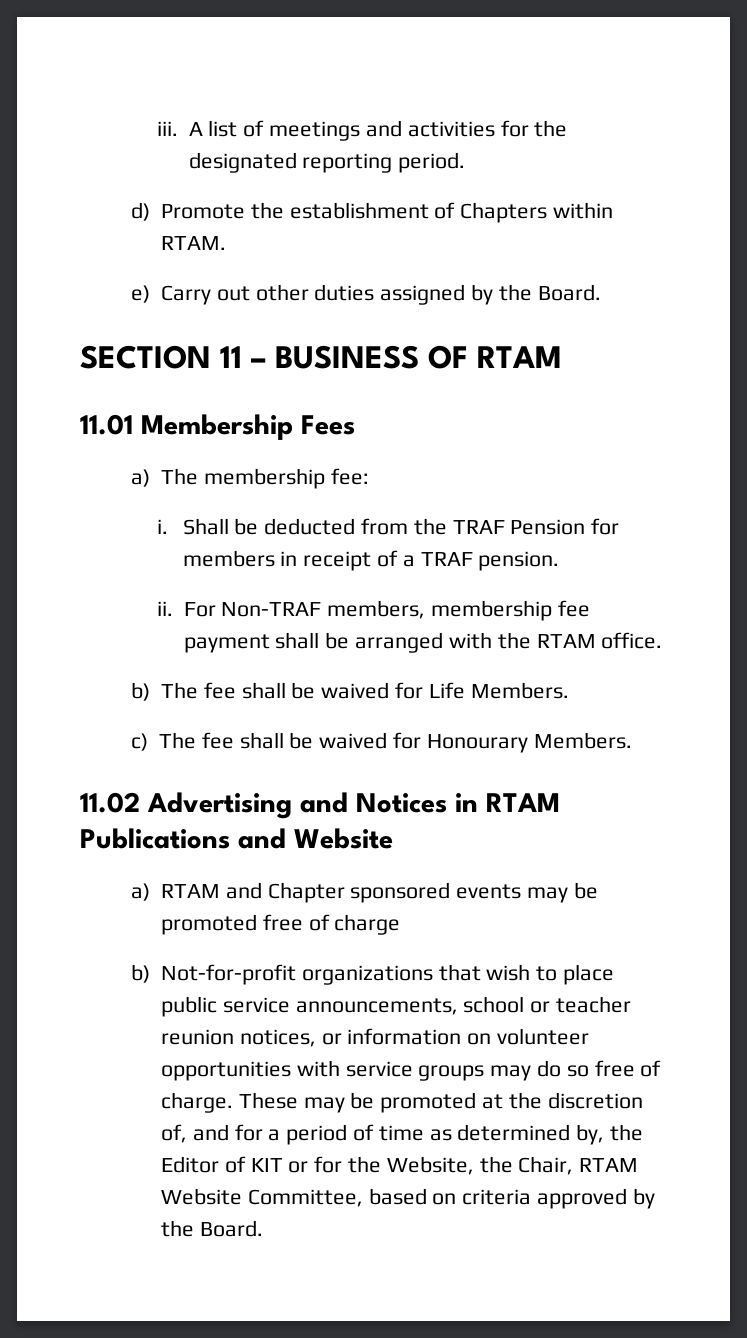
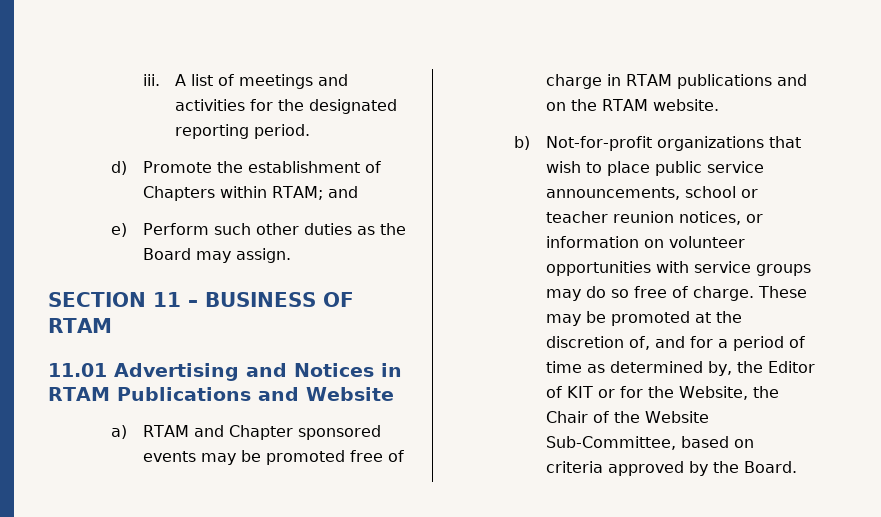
- d) Promote the establishment of Chapters within RTAM.
+ d) Promote the establishment of Chapters within RTAM; and
- e) Carry out other duties assigned by the Board.
+ e) Perform such other duties as the Board may assign.
- 11.01 Membership Fees
- a) The membership fee:
- i. Shall be deducted from the TRAF Pension for members in receipt of a TRAF pension.
- ii. For Non-TRAF members, membership fee payment shall be arranged with the RTAM office.
- b) The fee shall be waived for Life Members.
- c) The fee shall be waived for Honourary Members.
- 11.02 Advertising and Notices in RTAM Publications and Website
+ 11.01 Advertising and Notices in RTAM Publications and Website
- a) RTAM and Chapter sponsored events may be promoted free of charge
+ a) RTAM and Chapter sponsored events may be promoted free of charge in RTAM publications and on the RTAM website.
- These may be promoted at the discretion of, and for a period of time as determined by, the Editor of KIT or for the Website, the Chair, RTAM Website Committee, based on criteria approved by the Board.
+ These may be promoted at the discretion of, and for a period of time as determined by, the Editor of KIT or for the Website, the Chair of the Website Sub-Committee, based on criteria approved by the Board.

